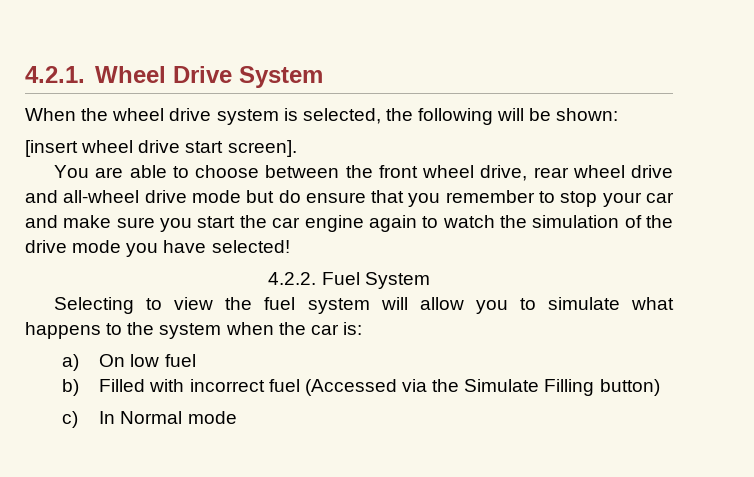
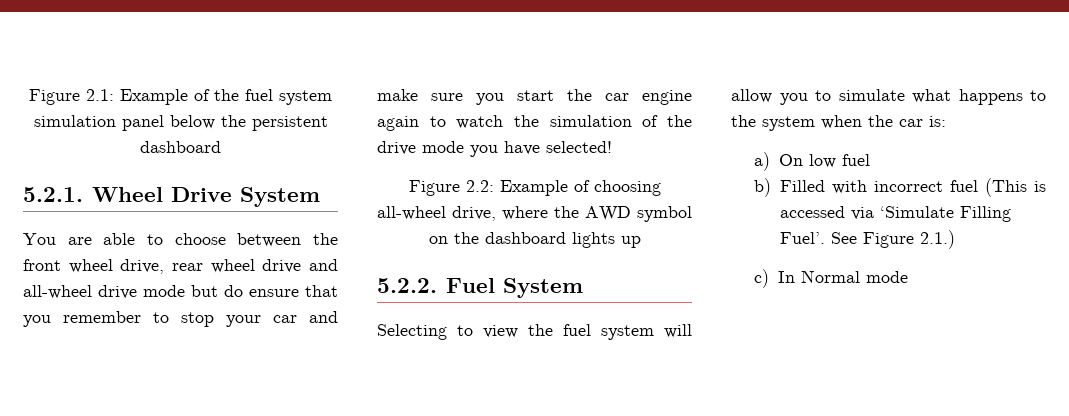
- 4.2.1. Wheel Drive System
- When the wheel drive system is selected, the following will be shown:
- [insert wheel drive start screen].
+ Figure 2.1: Example of the fuel system simulation panel below the persistent dashboard
+ 5.2.1. Wheel Drive System
- 4.2.2. Fuel System
+ Figure 2.2: Example of choosing all-wheel drive, where the AWD symbol on the dashboard lights up
+ 5.2.2. Fuel System
- b) Filled with incorrect fuel (Accessed via the Simulate Filling button)
+ b) Filled with incorrect fuel (This is accessed via ‘Simulate Filling Fuel’. See Figure 2.1.)

